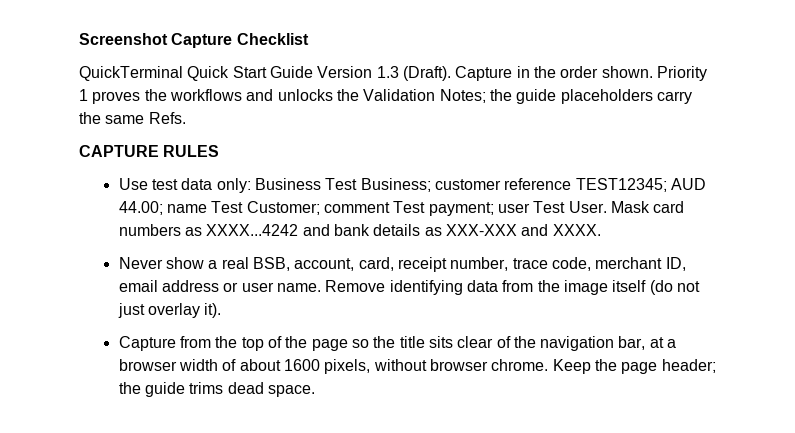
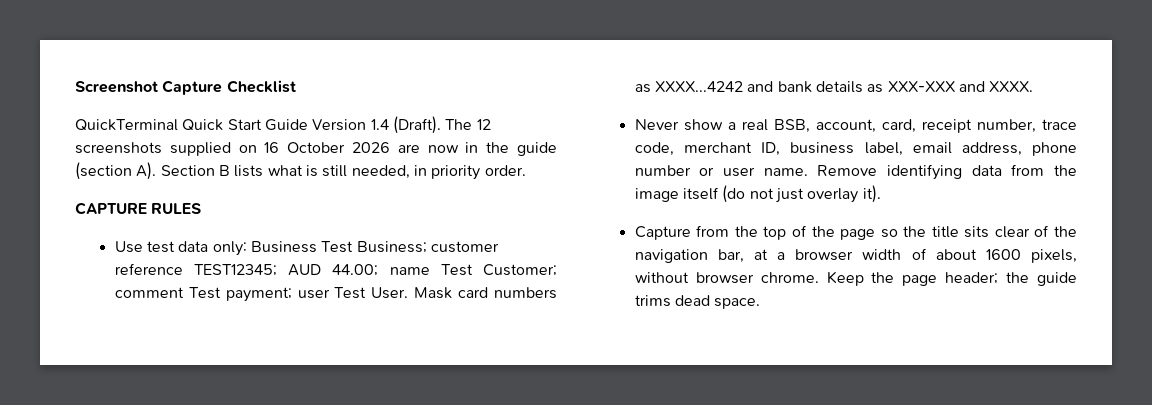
- QuickTerminal Quick Start Guide Version 1.3 (Draft). Capture in the order shown. Priority 1 proves the workflows and unlocks the Validation Notes; the guide placeholders carry the same Refs.
+ QuickTerminal Quick Start Guide Version 1.4 (Draft). The 12 screenshots supplied on 16 October 2026 are now in the guide (section A). Section B lists what is still needed, in priority order.
- Never show a real BSB, account, card, receipt number, trace code, merchant ID, email address or user name.
+ Never show a real BSB, account, card, receipt number, trace code, merchant ID, business label, email address, phone number or user name.

